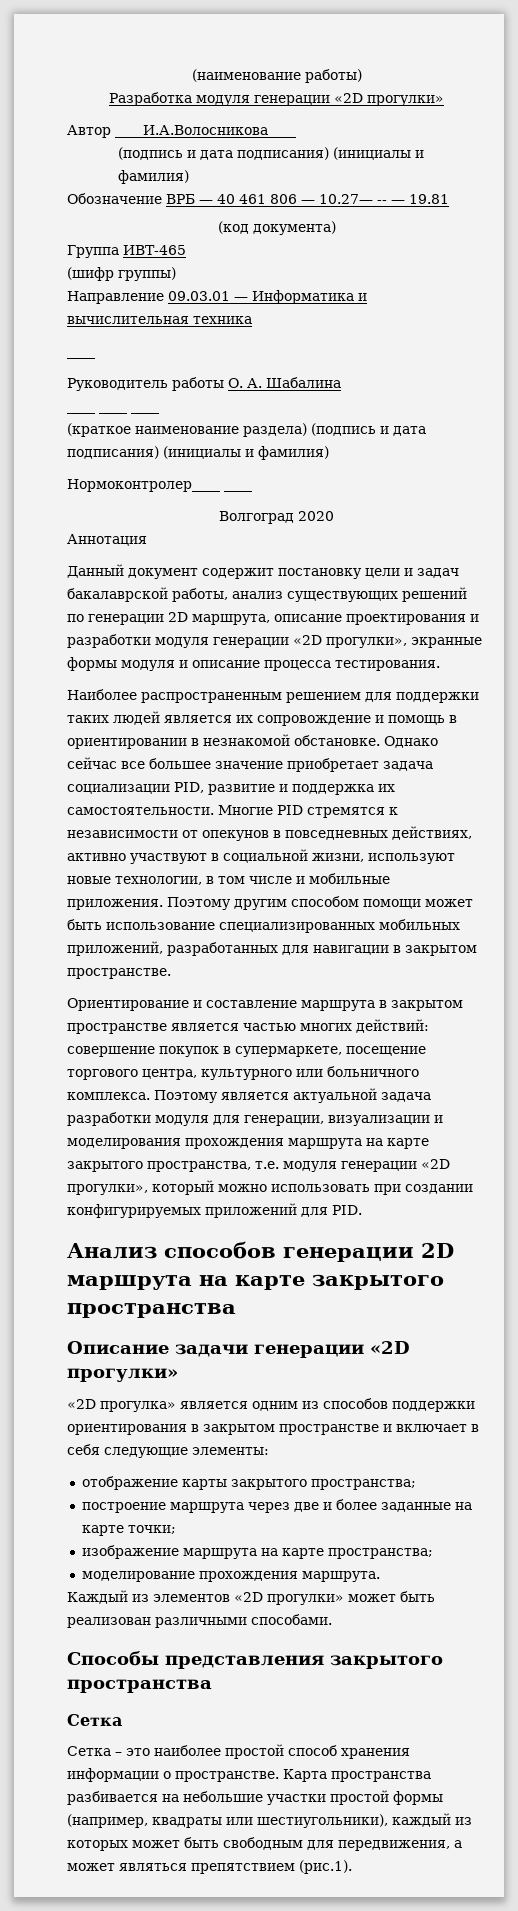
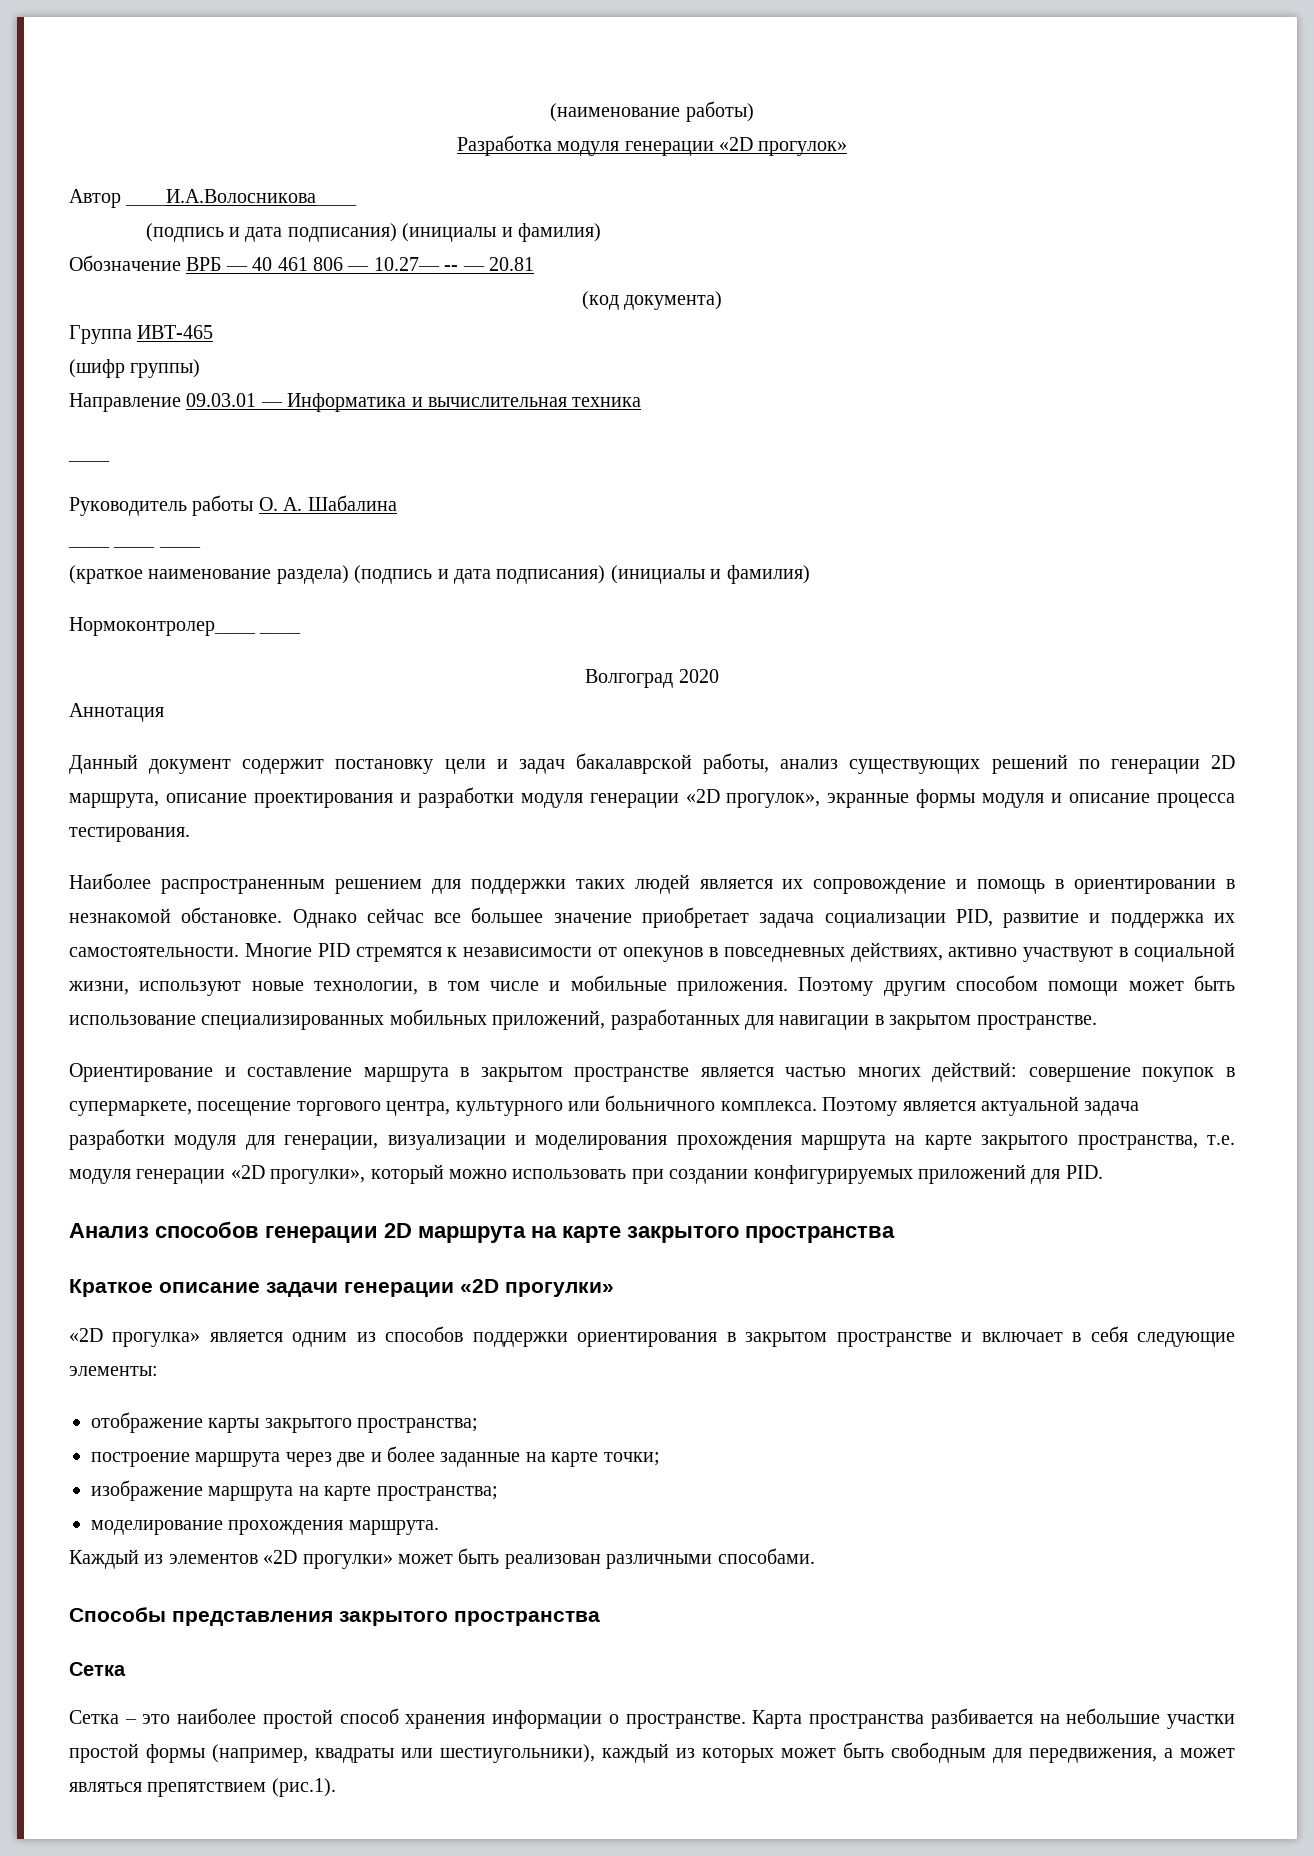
- Разработка модуля генерации «2D прогулки»
+ Разработка модуля генерации «2D прогулок»
- Обозначение ВРБ — 40 461 806 — 10.27— -- — 19.81
+ Обозначение ВРБ — 40 461 806 — 10.27— -- — 20.81
- Данный документ содержит постановку цели и задач бакалаврской работы, анализ существующих решений по генерации 2D маршрута, описание проектирования и разработки модуля генерации «2D прогулки», экранные формы модуля и описание процесса тестирования.
+ Данный документ содержит постановку цели и задач бакалаврской работы, анализ существующих решений по генерации 2D маршрута, описание проектирования и разработки модуля генерации «2D прогулок», экранные формы модуля и описание процесса тестирования.
- Описание задачи генерации «2D прогулки»
+ Краткое описание задачи генерации «2D прогулки»

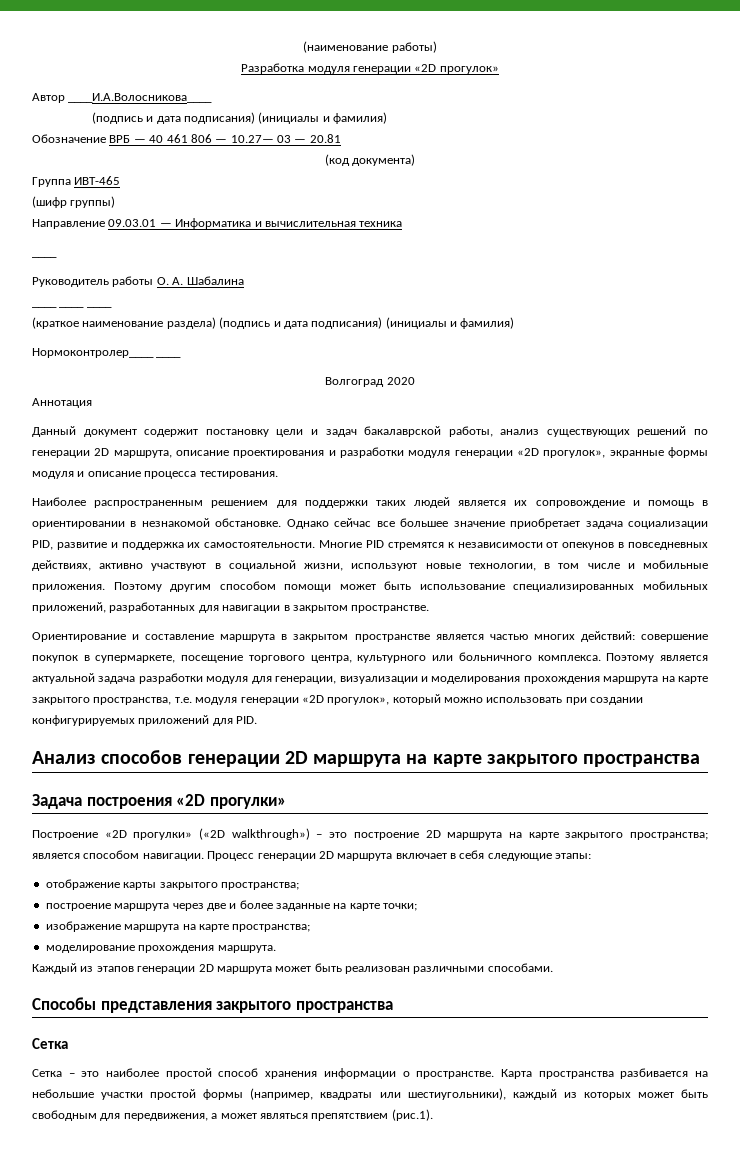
- Обозначение ВРБ — 40 461 806 — 10.27— -- — 20.81
+ Обозначение ВРБ — 40 461 806 — 10.27— 03 — 20.81
- Поэтому является актуальной задача разработки модуля для генерации, визуализации и моделирования прохождения маршрута на карте закрытого пространства, т.е. модуля генерации «2D прогулки», который можно использовать при создании конфигурируемых приложений для PID.
+ Поэтому является актуальной задача разработки модуля для генерации, визуализации и моделирования прохождения маршрута на карте закрытого пространства, т.е. модуля генерации «2D прогулок», который можно использовать при создании конфигурируемых приложений для PID.
- Краткое описание задачи генерации «2D прогулки»
- «2D прогулка» является одним из способов поддержки ориентирования в закрытом пространстве и включает в себя следующие элементы:
+ Задача построения «2D прогулки»
+ Построение «2D прогулки» («2D walkthrough») – это построение 2D маршрута на карте закрытого пространства; является способом навигации. Процесс генерации 2D маршрута включает в себя следующие этапы:
- Каждый из элементов «2D прогулки» может быть реализован различными способами.
+ Каждый из этапов генерации 2D маршрута может быть реализован различными способами.

